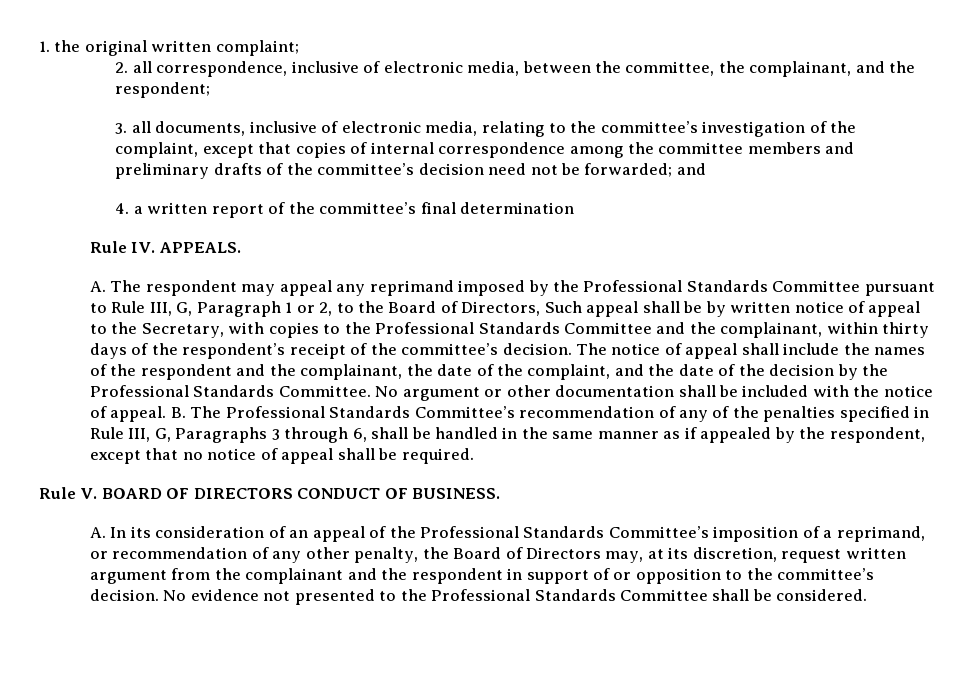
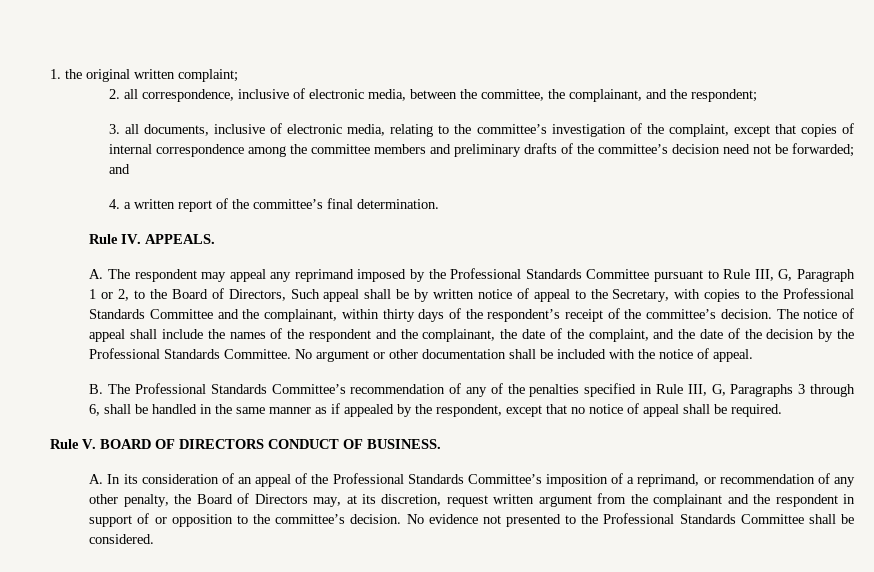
- 4. a written report of the committee’s final determination
+ 4. a written report of the committee’s final determination.
- No argument or other documentation shall be included with the notice of appeal. B. The Professional Standards Committee’s recommendation of any of the penalties specified in Rule III, G, Paragraphs 3 through 6, shall be handled in the same manner as if appealed by the respondent, except that no notice of appeal shall be required.
+ No argument or other documentation shall be included with the notice of appeal.
+ B. The Professional Standards Committee’s recommendation of any of the penalties specified in Rule III, G, Paragraphs 3 through 6, shall be handled in the same manner as if appealed by the respondent, except that no notice of appeal shall be required.

